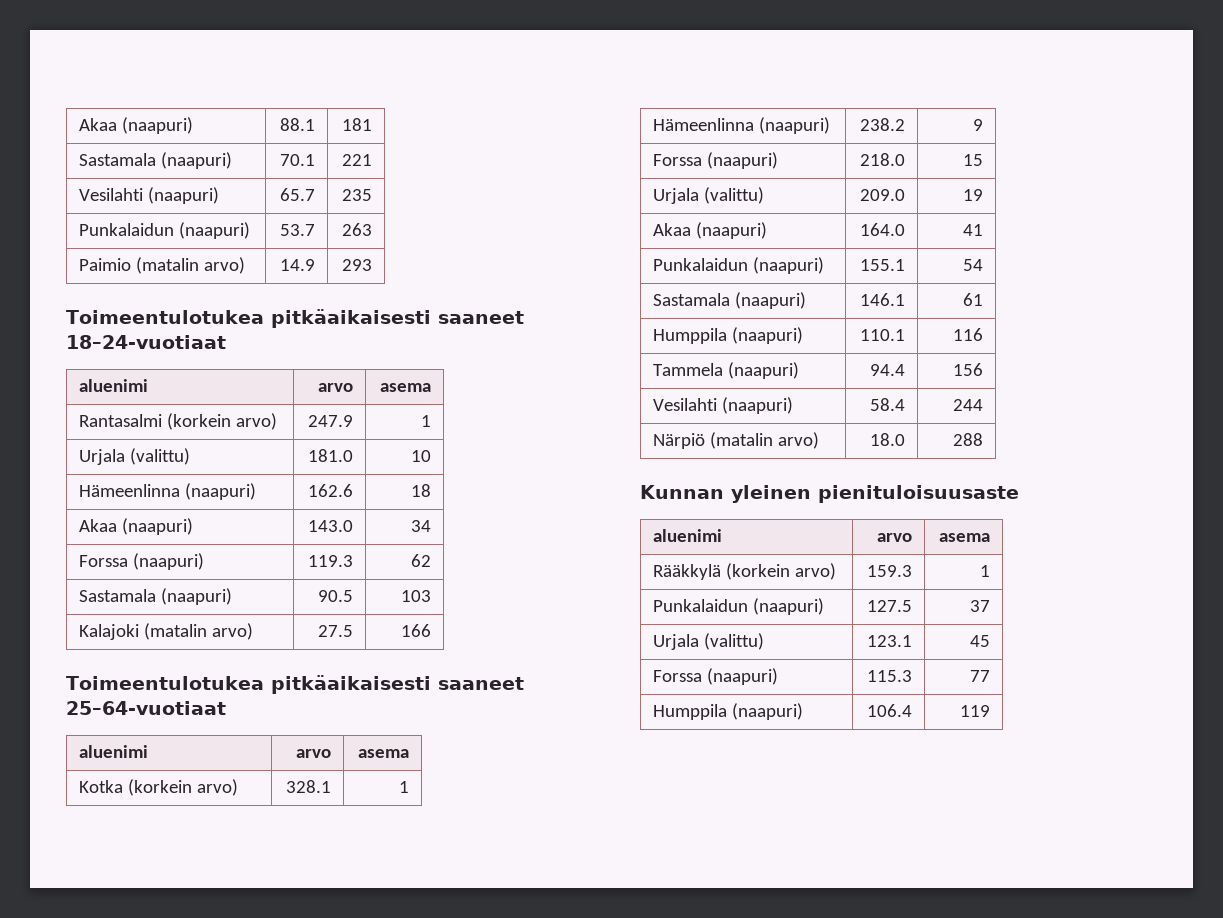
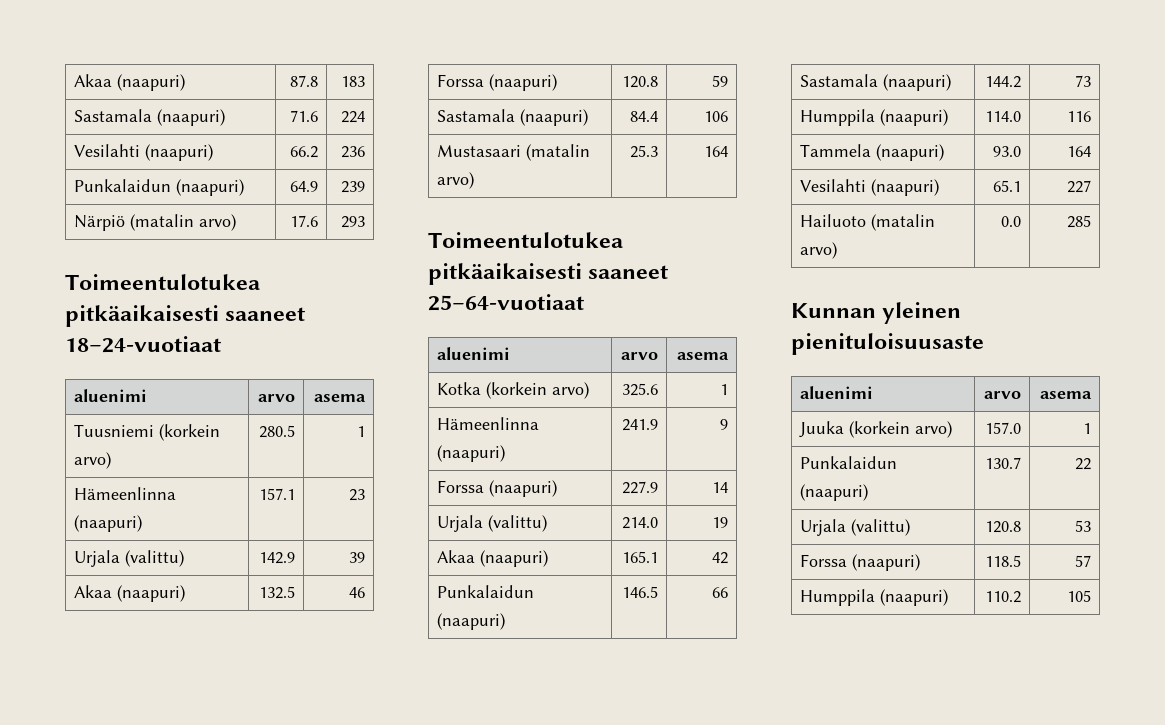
- Akaa (naapuri) | 88.1 | 181
- Sastamala (naapuri) | 70.1 | 221
- Vesilahti (naapuri) | 65.7 | 235
- Punkalaidun (naapuri) | 53.7 | 263
- Paimio (matalin arvo) | 14.9 | 293
+ Akaa (naapuri) | 87.8 | 183
+ Sastamala (naapuri) | 71.6 | 224
+ Vesilahti (naapuri) | 66.2 | 236
+ Punkalaidun (naapuri) | 64.9 | 239
+ Närpiö (matalin arvo) | 17.6 | 293
- Rantasalmi (korkein arvo) | 247.9 | 1
- Urjala (valittu) | 181.0 | 10
- Hämeenlinna (naapuri) | 162.6 | 18
- Akaa (naapuri) | 143.0 | 34
- Forssa (naapuri) | 119.3 | 62
- Sastamala (naapuri) | 90.5 | 103
- Kalajoki (matalin arvo) | 27.5 | 166
+ Tuusniemi (korkein arvo) | 280.5 | 1
+ Hämeenlinna (naapuri) | 157.1 | 23
+ Urjala (valittu) | 142.9 | 39
+ Akaa (naapuri) | 132.5 | 46
+ Forssa (naapuri) | 120.8 | 59
+ Sastamala (naapuri) | 84.4 | 106
+ Mustasaari (matalin arvo) | 25.3 | 164
- Kotka (korkein arvo) | 328.1 | 1
- Hämeenlinna (naapuri) | 238.2 | 9
+ Kotka (korkein arvo) | 325.6 | 1
+ Hämeenlinna (naapuri) | 241.9 | 9
- Forssa (naapuri) | 218.0 | 15
- Urjala (valittu) | 209.0 | 19
+ Forssa (naapuri) | 227.9 | 14
+ Urjala (valittu) | 214.0 | 19
- Akaa (naapuri) | 164.0 | 41
- Punkalaidun (naapuri) | 155.1 | 54
- Sastamala (naapuri) | 146.1 | 61
- Humppila (naapuri) | 110.1 | 116
+ Akaa (naapuri) | 165.1 | 42
+ Punkalaidun (naapuri) | 146.5 | 66
+ Sastamala (naapuri) | 144.2 | 73
+ Humppila (naapuri) | 114.0 | 116
- Tammela (naapuri) | 94.4 | 156
- Vesilahti (naapuri) | 58.4 | 244
- Närpiö (matalin arvo) | 18.0 | 288
+ Tammela (naapuri) | 93.0 | 164
+ Vesilahti (naapuri) | 65.1 | 227
+ Hailuoto (matalin arvo) | 0.0 | 285
- Rääkkylä (korkein arvo) | 159.3 | 1
+ Juuka (korkein arvo) | 157.0 | 1
- Punkalaidun (naapuri) | 127.5 | 37
- Urjala (valittu) | 123.1 | 45
- Forssa (naapuri) | 115.3 | 77
- Humppila (naapuri) | 106.4 | 119
+ Punkalaidun (naapuri) | 130.7 | 22
+ Urjala (valittu) | 120.8 | 53
+ Forssa (naapuri) | 118.5 | 57
+ Humppila (naapuri) | 110.2 | 105

